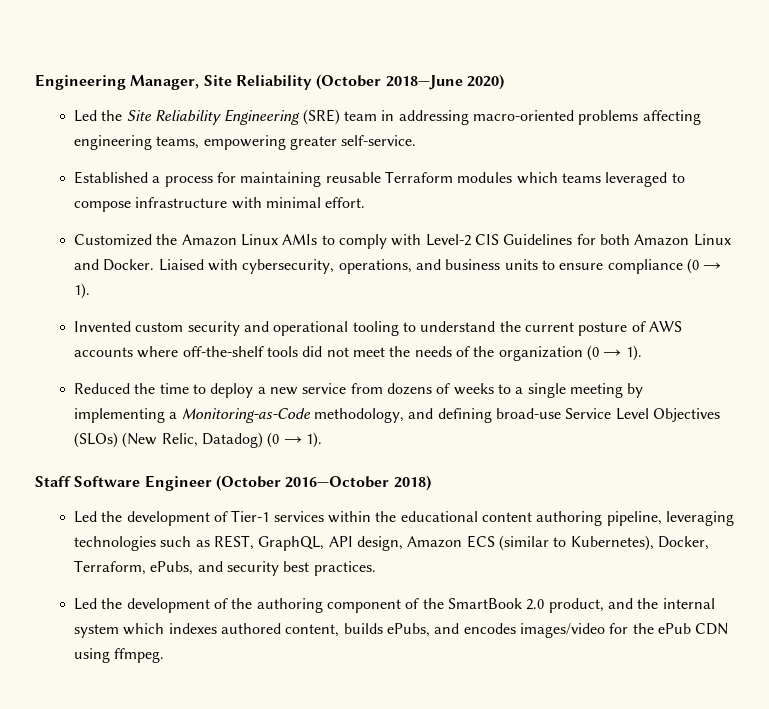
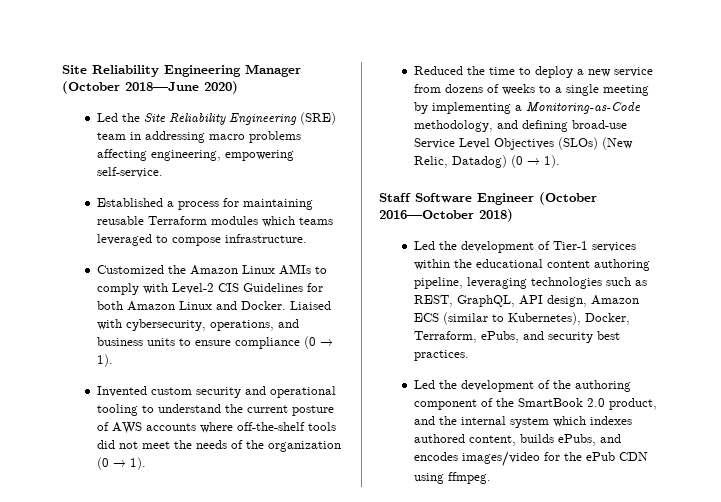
- Engineering Manager, Site Reliability (October 2018—June 2020)
+ Site Reliability Engineering Manager (October 2018—June 2020)
- Led the Site Reliability Engineering (SRE) team in addressing macro-oriented problems affecting engineering teams, empowering greater self-service.
+ Led the Site Reliability Engineering (SRE) team in addressing macro problems affecting engineering, empowering self-service.
- Established a process for maintaining reusable Terraform modules which teams leveraged to compose infrastructure with minimal effort.
+ Established a process for maintaining reusable Terraform modules which teams leveraged to compose infrastructure.

